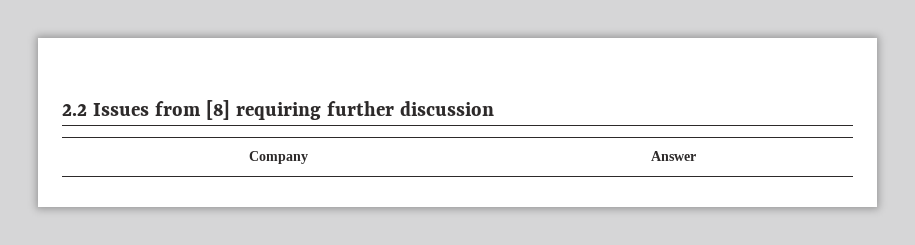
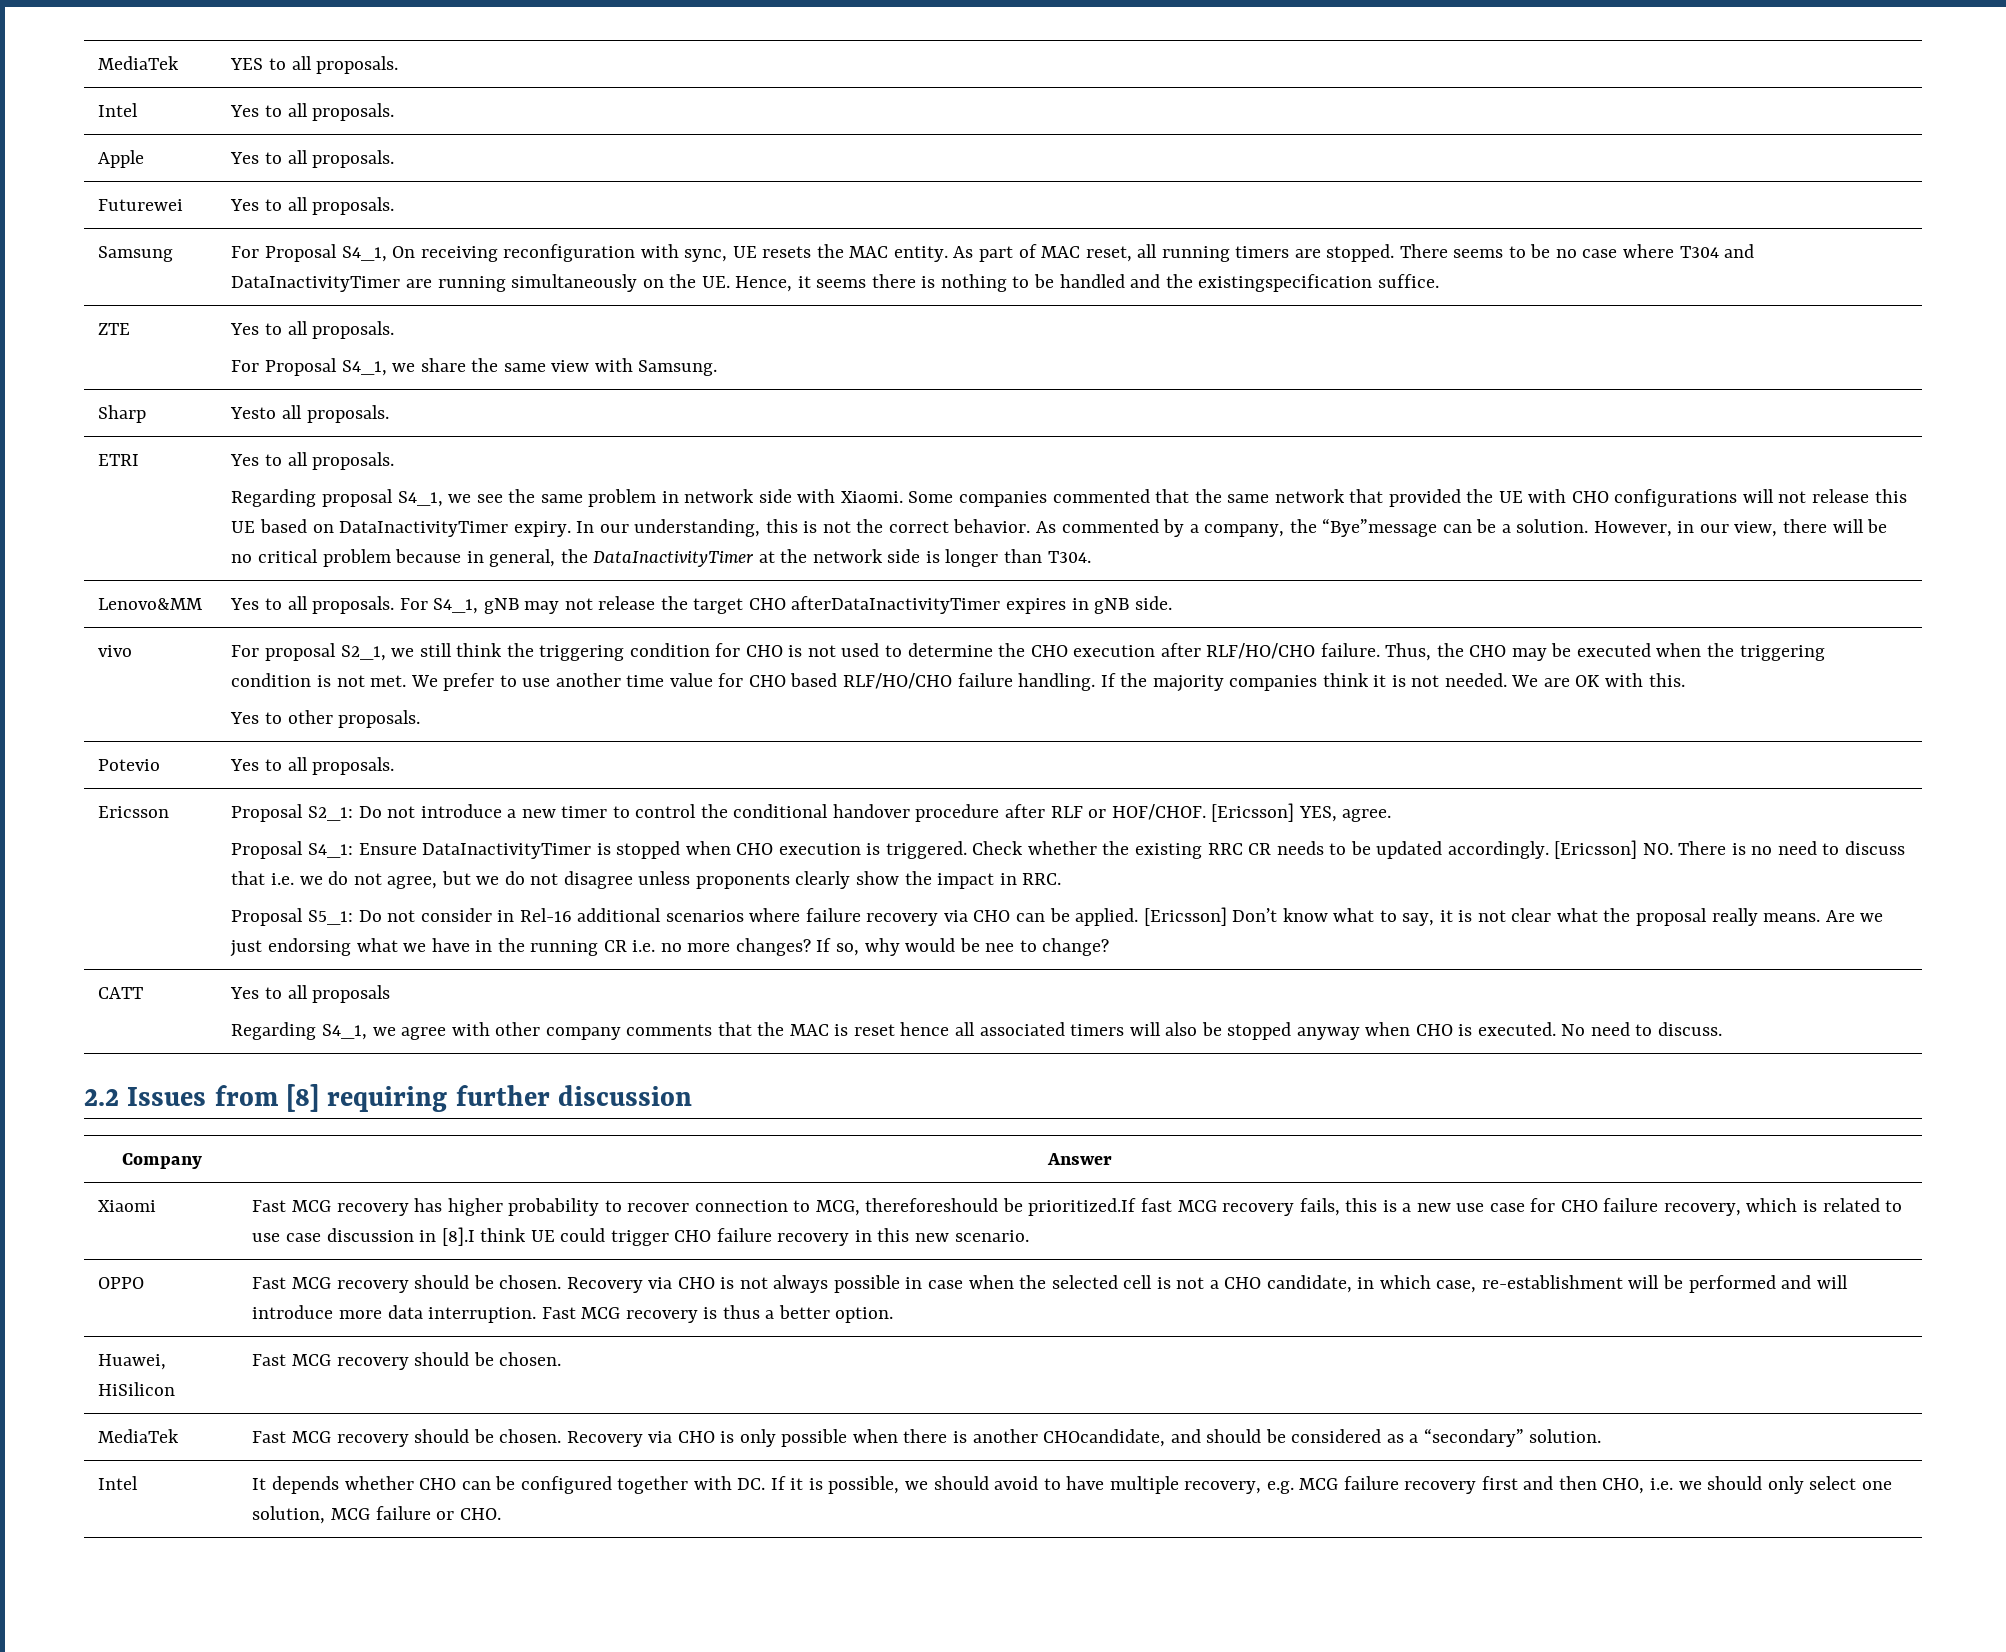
+ MediaTek | YES to all proposals.
+ Intel | Yes to all proposals.
+ Apple | Yes to all proposals.
+ Futurewei | Yes to all proposals.
+ Samsung | For Proposal S4_1, On receiving reconfiguration with sync, UE resets the MAC entity. As part of MAC reset, all running timers are stopped. There seems to be no case where T304 and DataInactivityTimer are running simultaneously on the UE. Hence, it seems there is nothing to be handled and the existingspecification suffice.
+ ZTE | Yes to all proposals.
+ For Proposal S4_1, we share the same view with Samsung.
+ Sharp | Yesto all proposals.
+ ETRI | Yes to all proposals.
+ Regarding proposal S4_1, we see the same problem in network side with Xiaomi. Some companies commented that the same network that provided the UE with CHO configurations will not release this UE based on DataInactivityTimer expiry. In our understanding, this is not the correct behavior. As commented by a company, the “Bye”message can be a solution. However, in our view, there will be no critical problem because in general, the DataInactivityTimer at the network side is longer than T304.
+ Lenovo&MM | Yes to all proposals. For S4_1, gNB may not release the target CHO afterDataInactivityTimer expires in gNB side.
+ vivo | For proposal S2_1, we still think the triggering condition for CHO is not used to determine the CHO execution after RLF/HO/CHO failure. Thus, the CHO may be executed when the triggering condition is not met. We prefer to use another time value for CHO based RLF/HO/CHO failure handling. If the majority companies think it is not needed. We are OK with this.
+ Yes to other proposals.
+ Potevio | Yes to all proposals.
+ Ericsson | Proposal S2_1: Do not introduce a new timer to control the conditional handover procedure after RLF or HOF/CHOF. [Ericsson] YES, agree.
+ Proposal S4_1: Ensure DataInactivityTimer is stopped when CHO execution is triggered. Check whether the existing RRC CR needs to be updated accordingly. [Ericsson] NO. There is no need to discuss that i.e. we do not agree, but we do not disagree unless proponents clearly show the impact in RRC.
+ Proposal S5_1: Do not consider in Rel-16 additional scenarios where failure recovery via CHO can be applied. [Ericsson] Don’t know what to say, it is not clear what the proposal really means. Are we just endorsing what we have in the running CR i.e. no more changes? If so, why would be nee to change?
+ CATT | Yes to all proposals
+ Regarding S4_1, we agree with other company comments that the MAC is reset hence all associated timers will also be stopped anyway when CHO is executed. No need to discuss.
+ Xiaomi | Fast MCG recovery has higher probability to recover connection to MCG, thereforeshould be prioritized.If fast MCG recovery fails, this is a new use case for CHO failure recovery, which is related to use case discussion in [8].I think UE could trigger CHO failure recovery in this new scenario.
+ OPPO | Fast MCG recovery should be chosen. Recovery via CHO is not always possible in case when the selected cell is not a CHO candidate, in which case, re-establishment will be performed and will introduce more data interruption. Fast MCG recovery is thus a better option.
+ Huawei, HiSilicon | Fast MCG recovery should be chosen.
+ MediaTek | Fast MCG recovery should be chosen. Recovery via CHO is only possible when there is another CHOcandidate, and should be considered as a “secondary” solution.
+ Intel | It depends whether CHO can be configured together with DC. If it is possible, we should avoid to have multiple recovery, e.g. MCG failure recovery first and then CHO, i.e. we should only select one solution, MCG failure or CHO.

